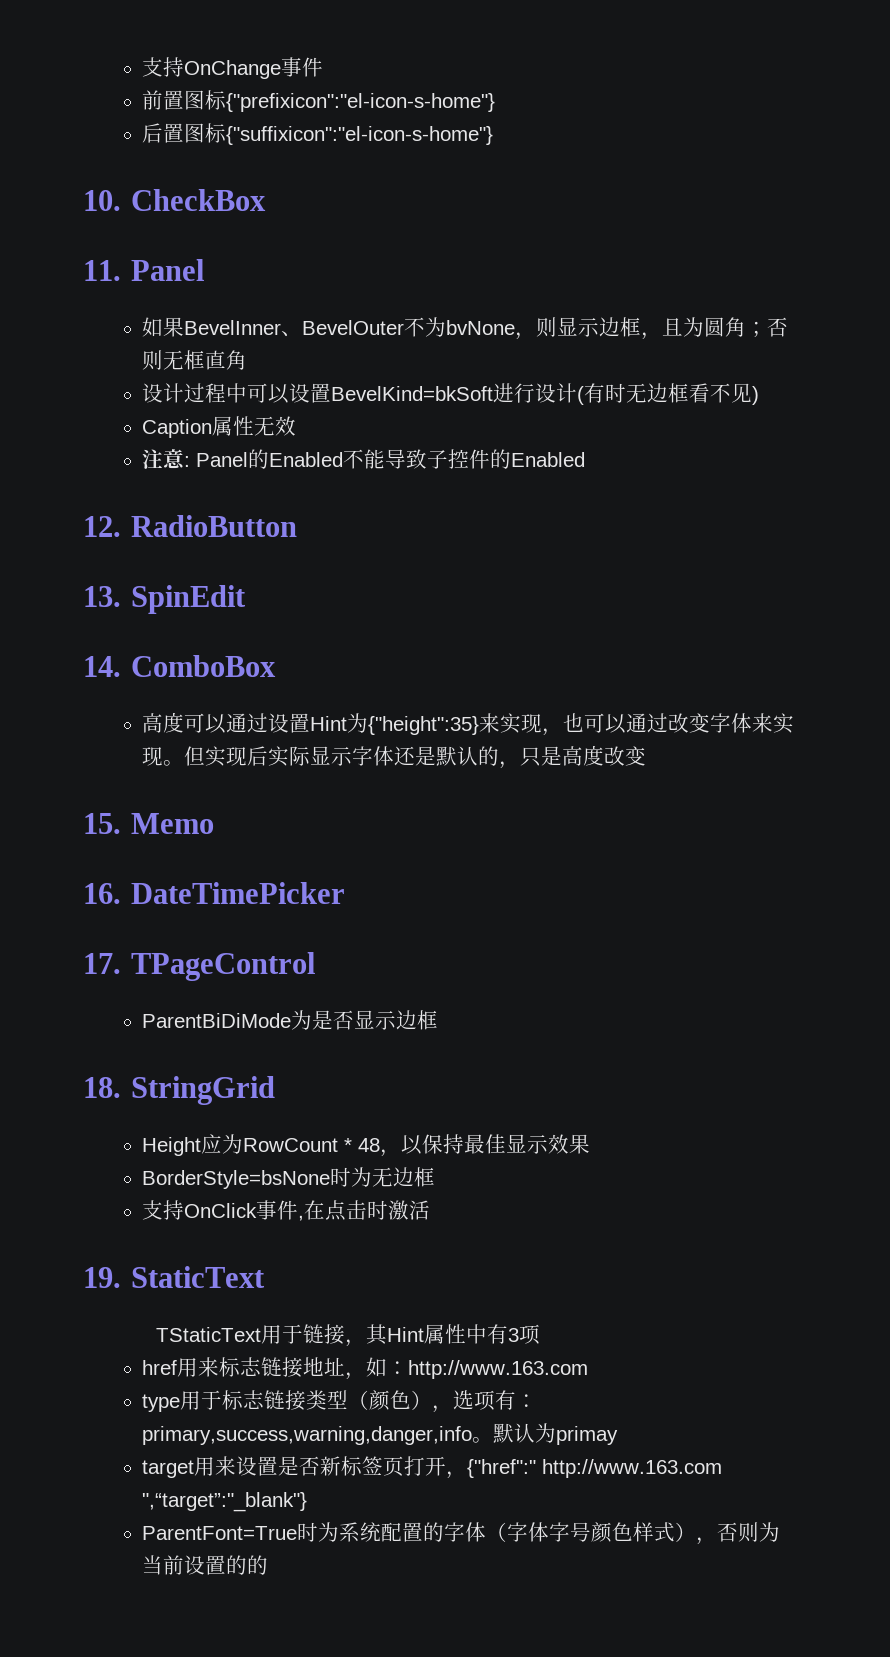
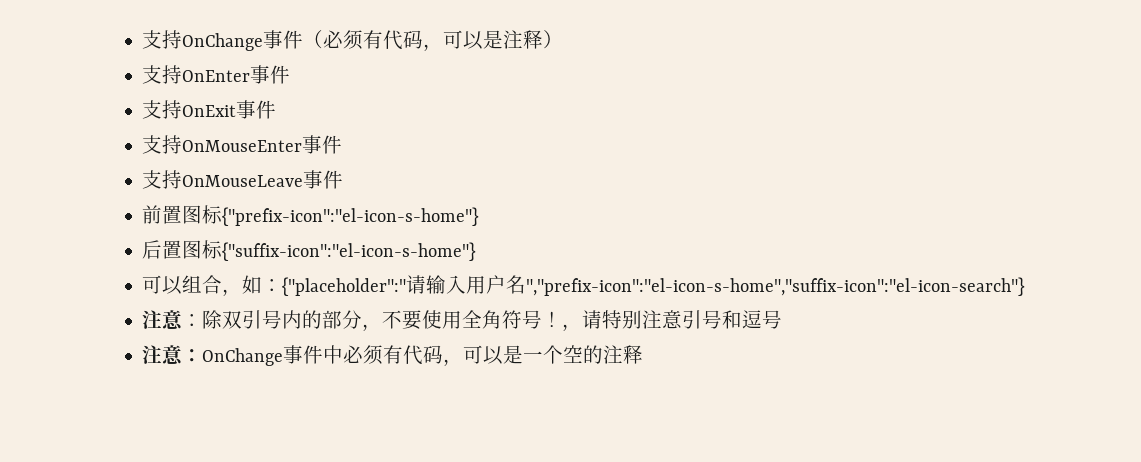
- 支持OnChange事件
+ 支持OnChange事件（必须有代码，可以是注释）
+ 支持OnEnter事件
+ 支持OnExit事件
+ 支持OnMouseEnter事件
+ 支持OnMouseLeave事件
- 前置图标{"prefixicon":"el-icon-s-home"}
+ 前置图标{"prefix-icon":"el-icon-s-home"}
- 后置图标{"suffixicon":"el-icon-s-home"}
- 10. CheckBox
- 11. Panel
- 如果BevelInner、BevelOuter不为bvNone，则显示边框，且为圆角；否则无框直角
- 设计过程中可以设置BevelKind=bkSoft进行设计(有时无边框看不见)
- Caption属性无效
- 注意: Panel的Enabled不能导致子控件的Enabled
- 12. RadioButton
- 13. SpinEdit
- 14. ComboBox
- 高度可以通过设置Hint为{"height":35}来实现，也可以通过改变字体来实现。但实现后实际显示字体还是默认的，只是高度改变
- 15. Memo
- 16. DateTimePicker
- 17. TPageControl
- ParentBiDiMode为是否显示边框
- 18. StringGrid
- Height应为RowCount * 48，以保持最佳显示效果
- BorderStyle=bsNone时为无边框
- 支持OnClick事件,在点击时激活
- 19. StaticText
- TStaticText用于链接，其Hint属性中有3项
- href用来标志链接地址，如：http://www.163.com
- type用于标志链接类型（颜色），选项有：primary,success,warning,danger,info。默认为primay
- target用来设置是否新标签页打开，{"href":" http://www.163.com ",“target”:"_blank"}
- ParentFont=True时为系统配置的字体（字体字号颜色样式），否则为当前设置的的
+ 后置图标{"suffix-icon":"el-icon-s-home"}
+ 可以组合，如：{"placeholder":"请输入用户名","prefix-icon":"el-icon-s-home","suffix-icon":"el-icon-search"}
+ 注意：除双引号内的部分，不要使用全角符号！，请特别注意引号和逗号
+ 注意：OnChange事件中必须有代码，可以是一个空的注释

